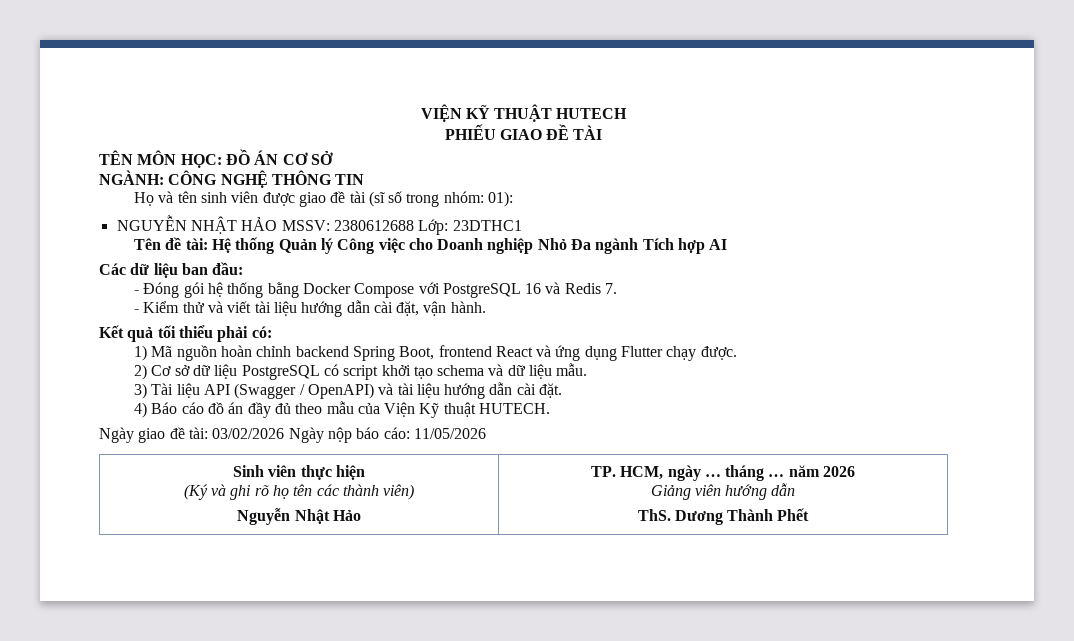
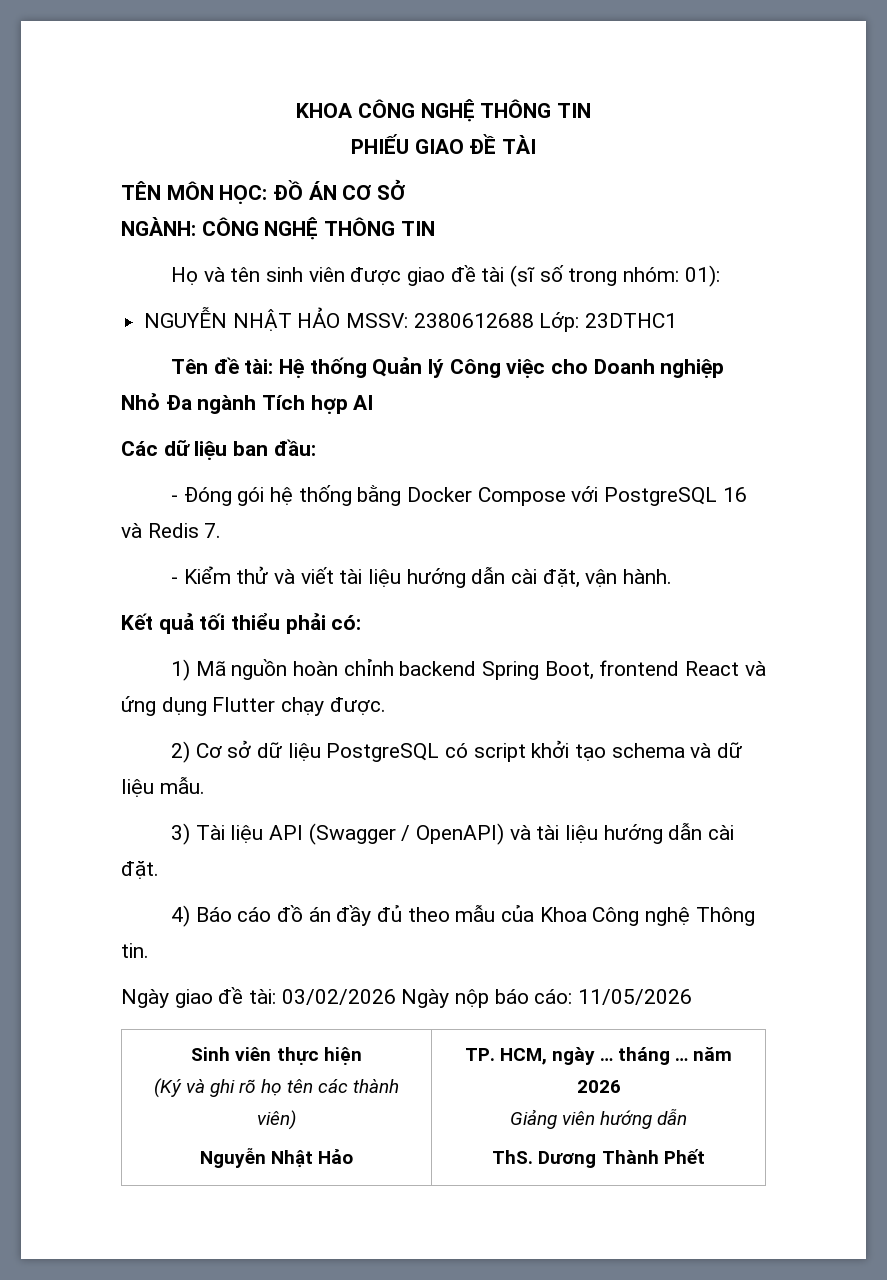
- VIỆN KỸ THUẬT HUTECH
+ KHOA CÔNG NGHỆ THÔNG TIN
- 4) Báo cáo đồ án đầy đủ theo mẫu của Viện Kỹ thuật HUTECH.
+ 4) Báo cáo đồ án đầy đủ theo mẫu của Khoa Công nghệ Thông tin.

